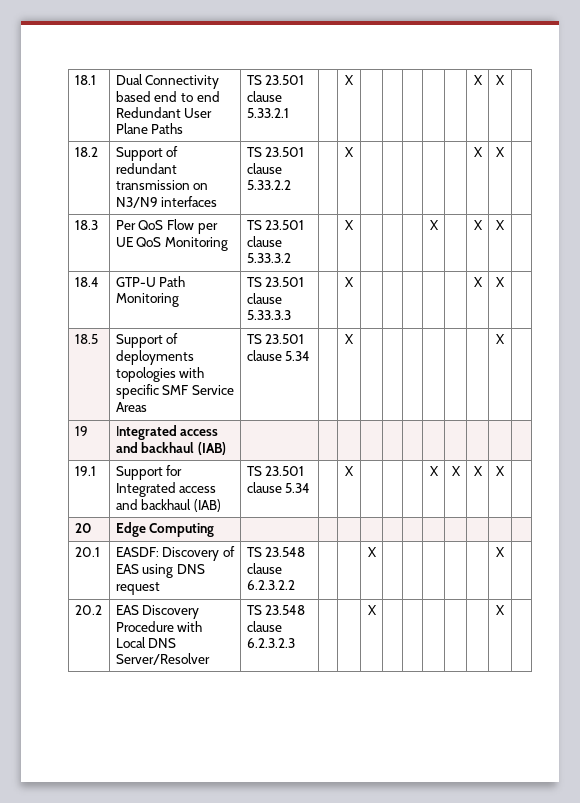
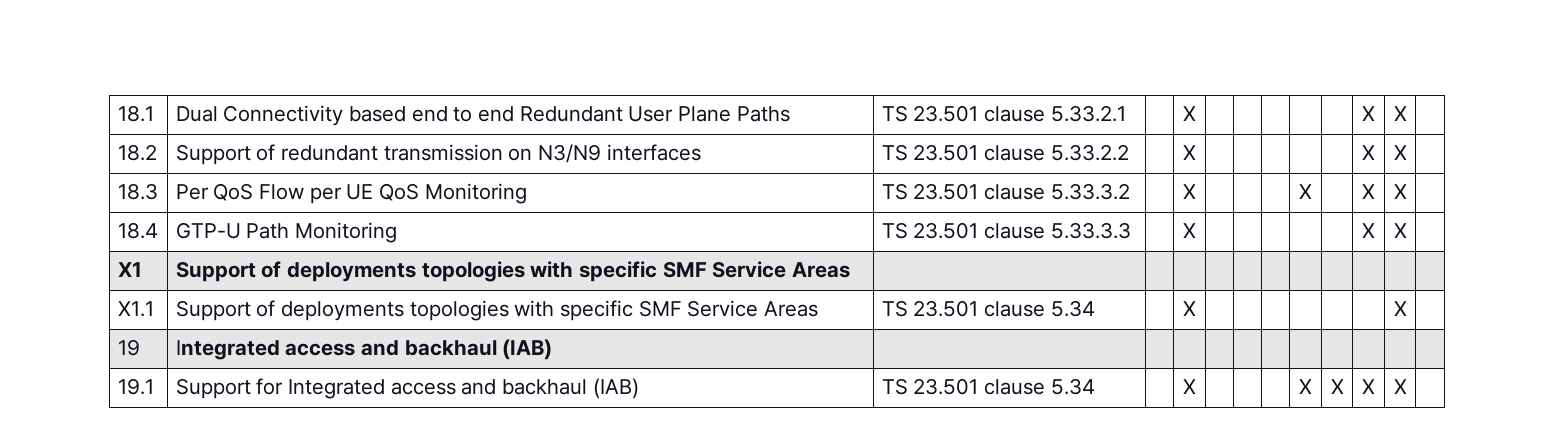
- 18.5 | Support of deployments topologies with specific SMF Service Areas | TS 23.501 clause 5.34 | | X | | | | | | | X |
+ X1 | Support of deployments topologies with specific SMF Service Areas | | | | | | | | | | |
+ X1.1 | Support of deployments topologies with specific SMF Service Areas | TS 23.501 clause 5.34 | | X | | | | | | | X |
- 20 | Edge Computing | | | | | | | | | | |
- 20.1 | EASDF: Discovery of EAS using DNS request | TS 23.548 clause 6.2.3.2.2 | | | X | | | | | | X |
- 20.2 | EAS Discovery Procedure with Local DNS Server/Resolver | TS 23.548 clause 6.2.3.2.3 | | | X | | | | | | X |

